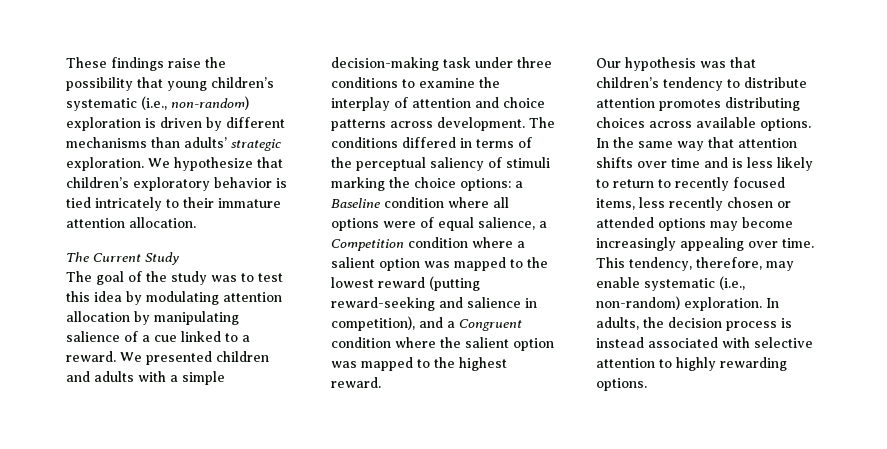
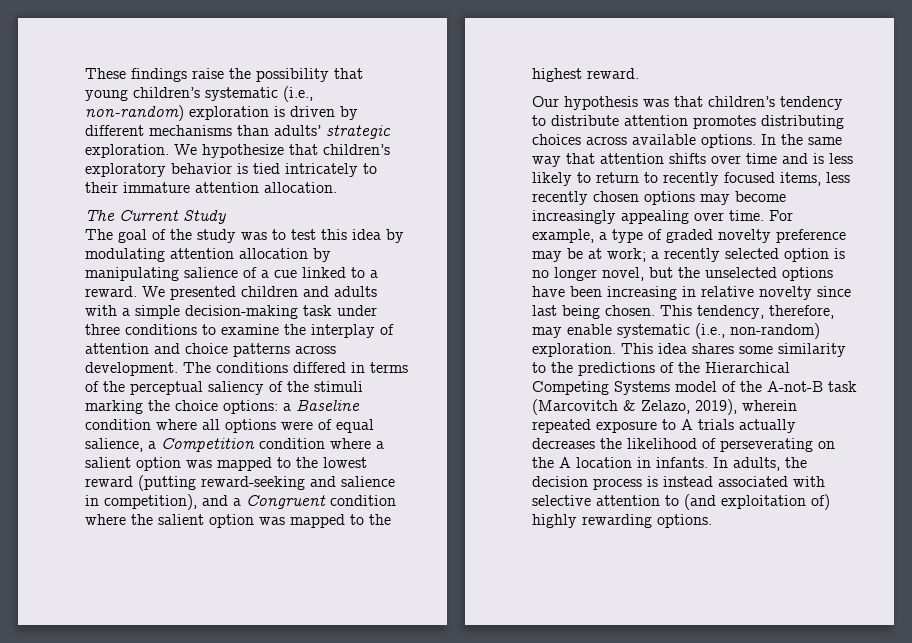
- The conditions differed in terms of the perceptual saliency of stimuli marking the choice options: a Baseline condition where all options were of equal salience, a Competition condition where a salient option was mapped to the lowest reward (putting reward-seeking and salience in competition), and a Congruent condition where the salient option was mapped to the highest reward.
+ The conditions differed in terms of the perceptual saliency of the stimuli marking the choice options: a Baseline condition where all options were of equal salience, a Competition condition where a salient option was mapped to the lowest reward (putting reward-seeking and salience in competition), and a Congruent condition where the salient option was mapped to the highest reward.
- In the same way that attention shifts over time and is less likely to return to recently focused items, less recently chosen or attended options may become increasingly appealing over time.
+ In the same way that attention shifts over time and is less likely to return to recently focused items, less recently chosen options may become increasingly appealing over time.
+ For example, a type of graded novelty preference may be at work; a recently selected option is no longer novel, but the unselected options have been increasing in relative novelty since last being chosen.
+ This idea shares some similarity to the predictions of the Hierarchical Competing Systems model of the A-not-B task (Marcovitch & Zelazo, 2019), wherein repeated exposure to A trials actually decreases the likelihood of perseverating on the A location in infants.
- In adults, the decision process is instead associated with selective attention to highly rewarding options.
+ In adults, the decision process is instead associated with selective attention to (and exploitation of) highly rewarding options.

